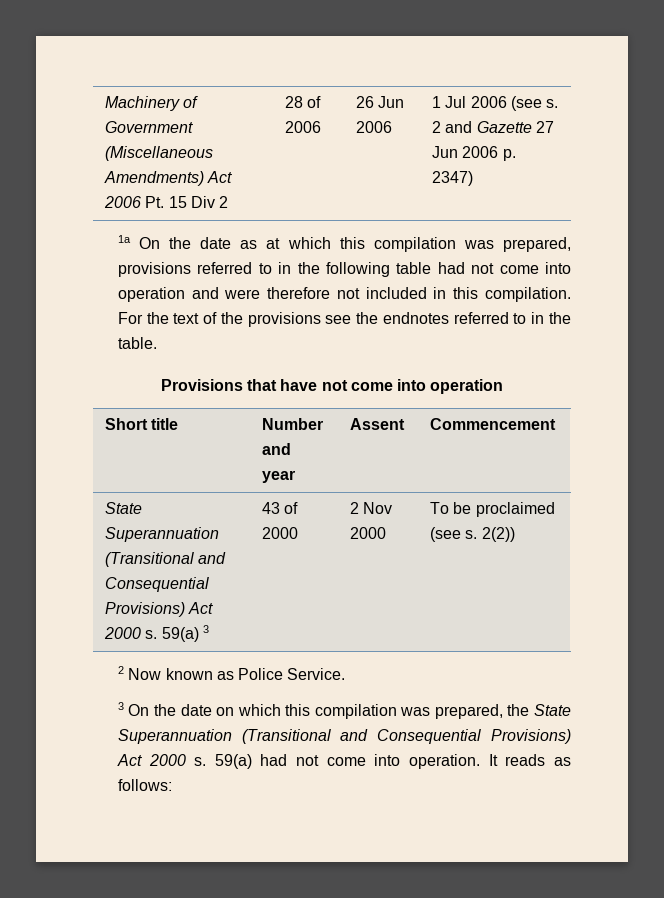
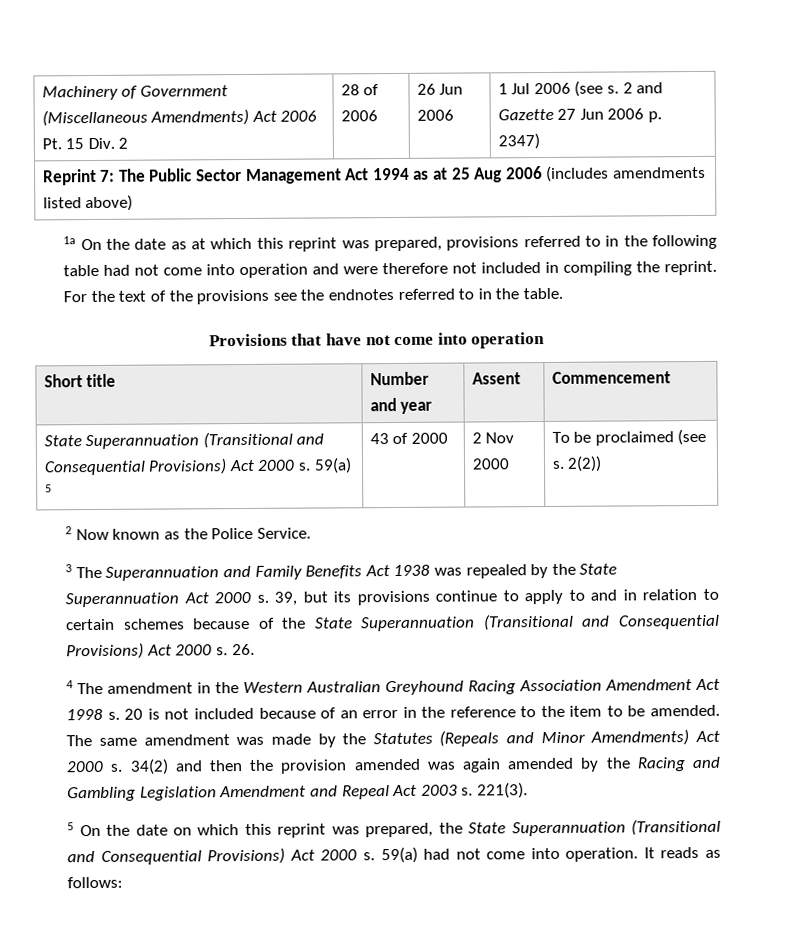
- Machinery of Government (Miscellaneous Amendments) Act 2006 Pt. 15 Div 2 | 28 of 2006 | 26 Jun 2006 | 1 Jul 2006 (see s. 2 and Gazette 27 Jun 2006 p. 2347)
+ Machinery of Government (Miscellaneous Amendments) Act 2006 Pt. 15 Div. 2 | 28 of 2006 | 26 Jun 2006 | 1 Jul 2006 (see s. 2 and Gazette 27 Jun 2006 p. 2347)
+ Reprint 7: The Public Sector Management Act 1994 as at 25 Aug 2006 (includes amendments listed above)
- 1a On the date as at which this compilation was prepared, provisions referred to in the following table had not come into operation and were therefore not included in this compilation.
+ 1a On the date as at which this reprint was prepared, provisions referred to in the following table had not come into operation and were therefore not included in compiling the reprint.
- State Superannuation (Transitional and Consequential Provisions) Act 2000 s. 59(a) 3 | 43 of 2000 | 2 Nov 2000 | To be proclaimed (see s. 2(2))
+ State Superannuation (Transitional and Consequential Provisions) Act 2000 s. 59(a) 5 | 43 of 2000 | 2 Nov 2000 | To be proclaimed (see s. 2(2))
- 2 Now known as Police Service.
+ 2 Now known as the Police Service.
- 3 On the date on which this compilation was prepared, the State Superannuation (Transitional and Consequential Provisions) Act 2000 s.
+ 3 The Superannuation and Family Benefits Act 1938 was repealed by the State Superannuation Act 2000 s. 39, but its provisions continue to apply to and in relation to certain schemes because of the State Superannuation (Transitional and Consequential Provisions) Act 2000 s. 26.
+ 4 The amendment in the Western Australian Greyhound Racing Association Amendment Act 1998 s. 20 is not included because of an error in the reference to the item to be amended. The same amendment was made by the Statutes (Repeals and Minor Amendments) Act 2000 s. 34(2) and then the provision amended was again amended by the Racing and Gambling Legislation Amendment and Repeal Act 2003 s. 221(3).
+ 5 On the date on which this reprint was prepared, the State Superannuation (Transitional and Consequential Provisions) Act 2000 s.

